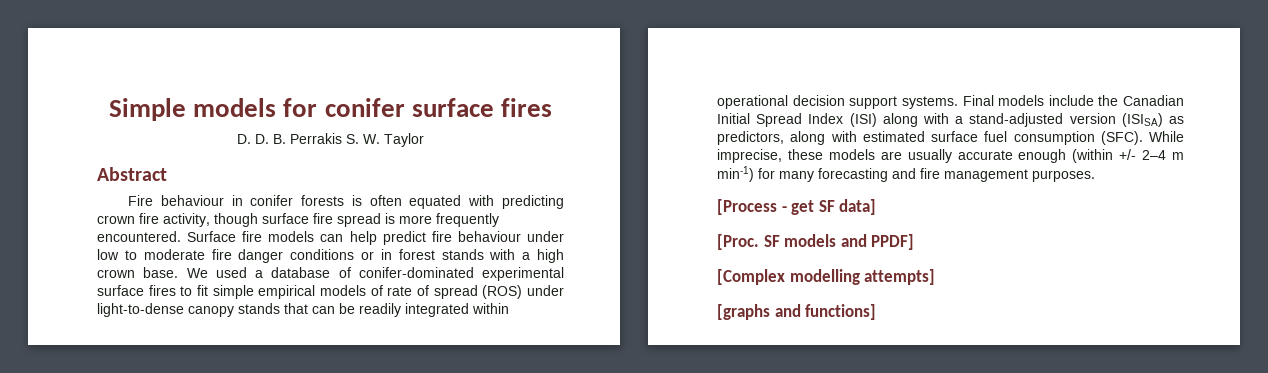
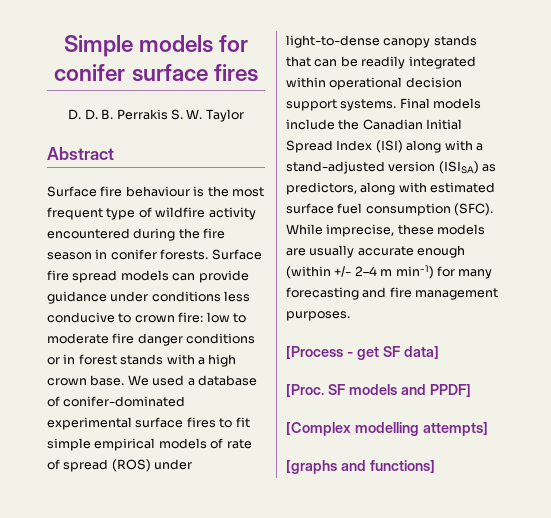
- Fire behaviour in conifer forests is often equated with predicting crown fire activity, though surface fire spread is more frequently encountered. Surface fire models can help predict fire behaviour under low to moderate fire danger conditions or in forest stands with a high crown base.
+ Surface fire behaviour is the most frequent type of wildfire activity encountered during the fire season in conifer forests. Surface fire spread models can provide guidance under conditions less conducive to crown fire: low to moderate fire danger conditions or in forest stands with a high crown base.

